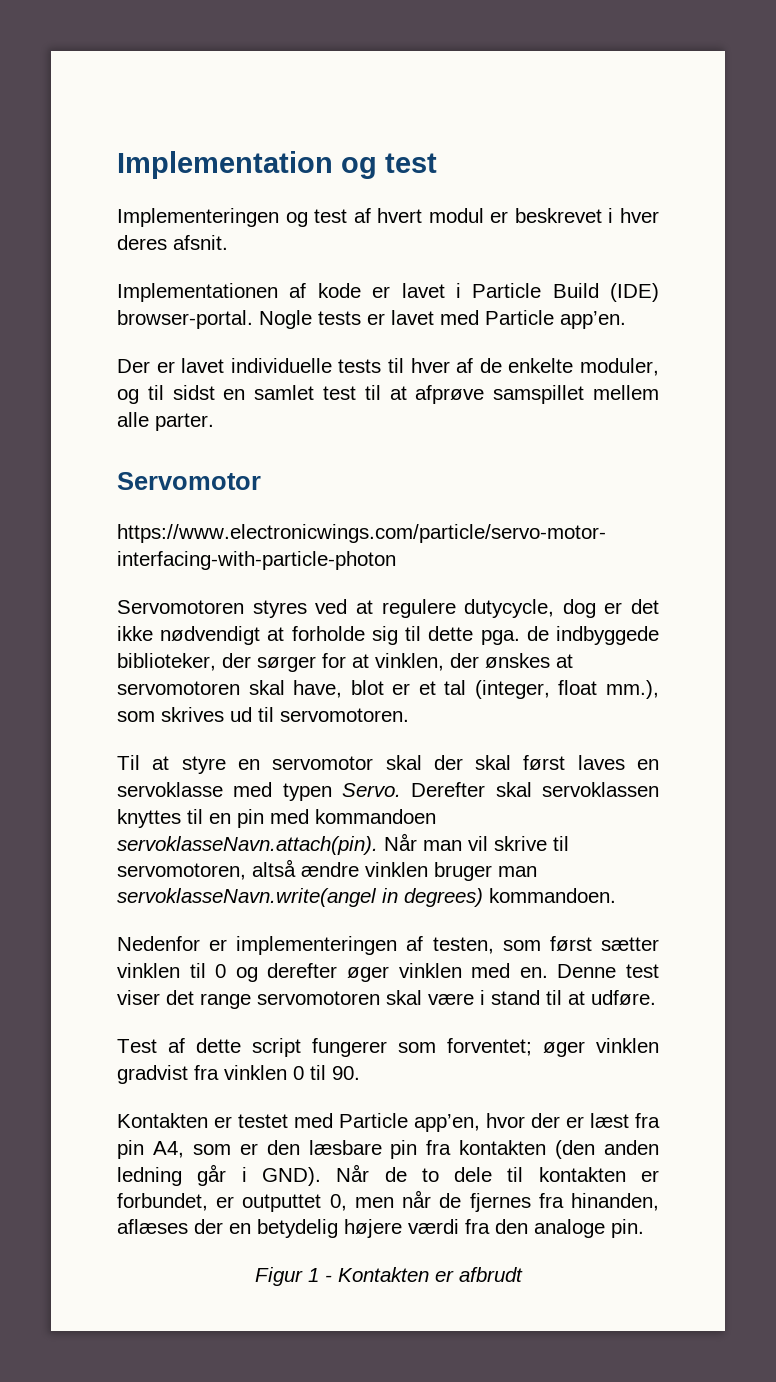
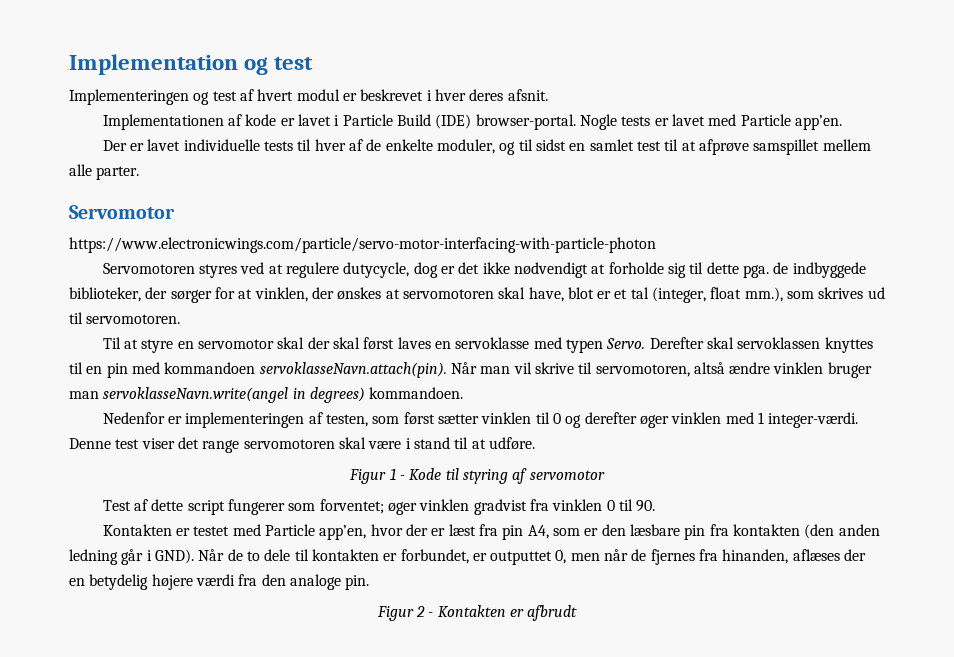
- Nedenfor er implementeringen af testen, som først sætter vinklen til 0 og derefter øger vinklen med en.
+ Nedenfor er implementeringen af testen, som først sætter vinklen til 0 og derefter øger vinklen med 1 integer-værdi.
+ Figur 1 - Kode til styring af servomotor
- Figur 1 - Kontakten er afbrudt
+ Figur 2 - Kontakten er afbrudt

